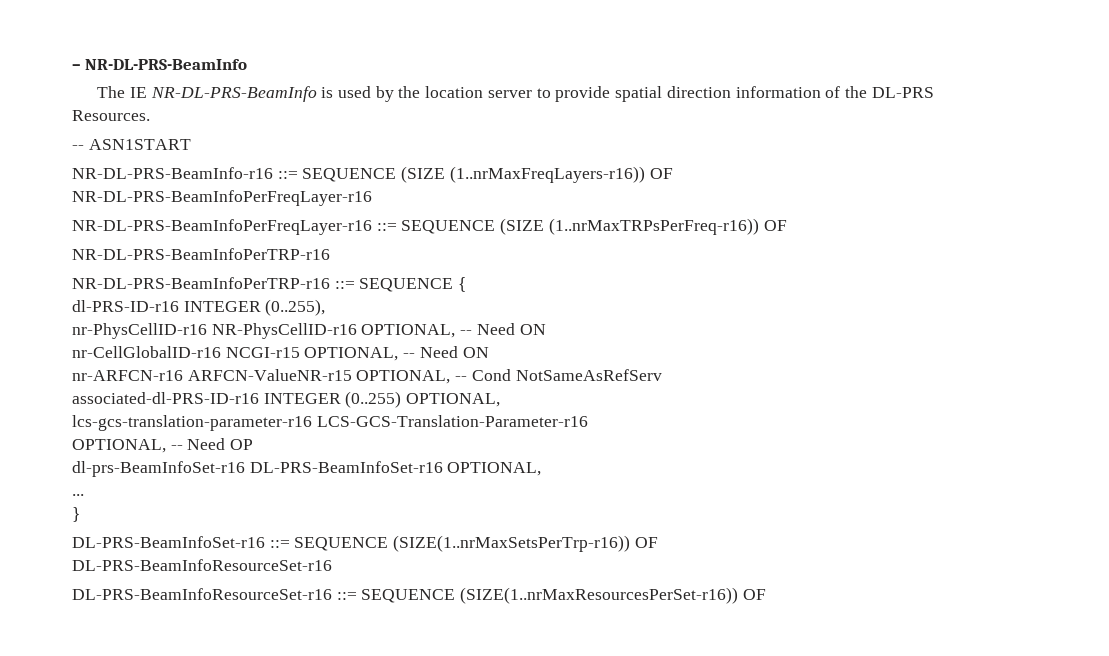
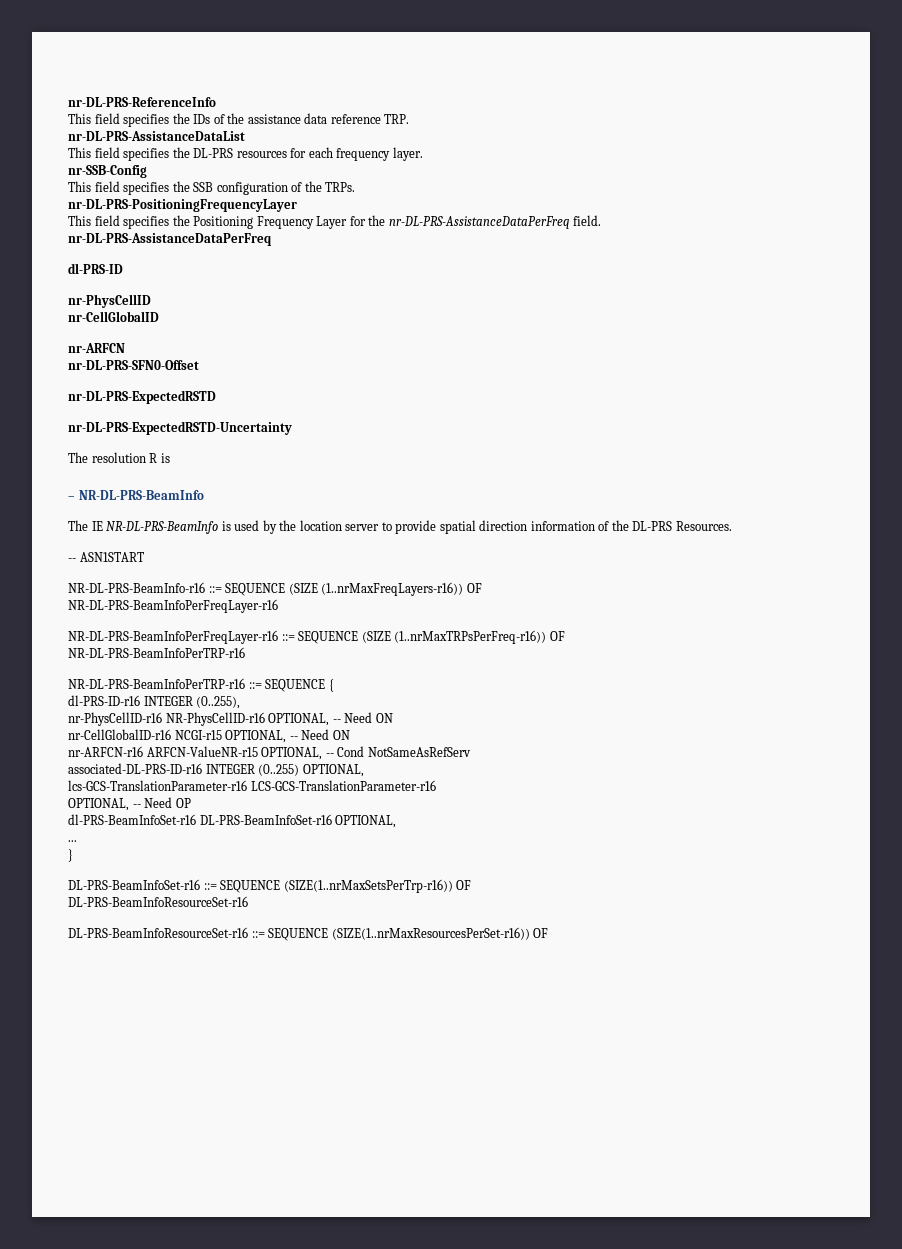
+ nr-DL-PRS-ReferenceInfo
+ This field specifies the IDs of the assistance data reference TRP.
+ nr-DL-PRS-AssistanceDataList
+ This field specifies the DL-PRS resources for each frequency layer.
+ nr-SSB-Config
+ This field specifies the SSB configuration of the TRPs.
+ nr-DL-PRS-PositioningFrequencyLayer
+ This field specifies the Positioning Frequency Layer for the nr-DL-PRS-AssistanceDataPerFreq field.
+ nr-DL-PRS-AssistanceDataPerFreq
+ dl-PRS-ID
+ nr-PhysCellID
+ nr-CellGlobalID
+ nr-ARFCN
+ nr-DL-PRS-SFN0-Offset
+ nr-DL-PRS-ExpectedRSTD
+ nr-DL-PRS-ExpectedRSTD-Uncertainty
+ The resolution R is
- associated-dl-PRS-ID-r16 INTEGER (0..255) OPTIONAL,
+ associated-DL-PRS-ID-r16 INTEGER (0..255) OPTIONAL,
- lcs-gcs-translation-parameter-r16 LCS-GCS-Translation-Parameter-r16
+ lcs-GCS-TranslationParameter-r16 LCS-GCS-TranslationParameter-r16
- dl-prs-BeamInfoSet-r16 DL-PRS-BeamInfoSet-r16 OPTIONAL,
+ dl-PRS-BeamInfoSet-r16 DL-PRS-BeamInfoSet-r16 OPTIONAL,

